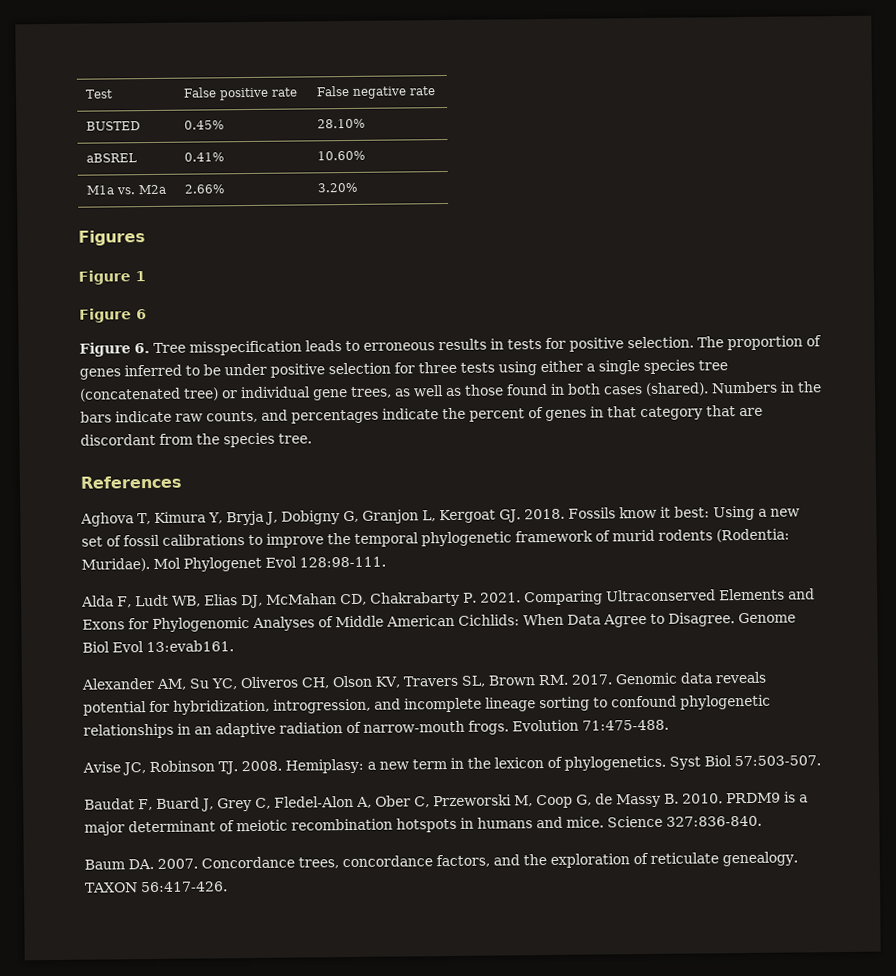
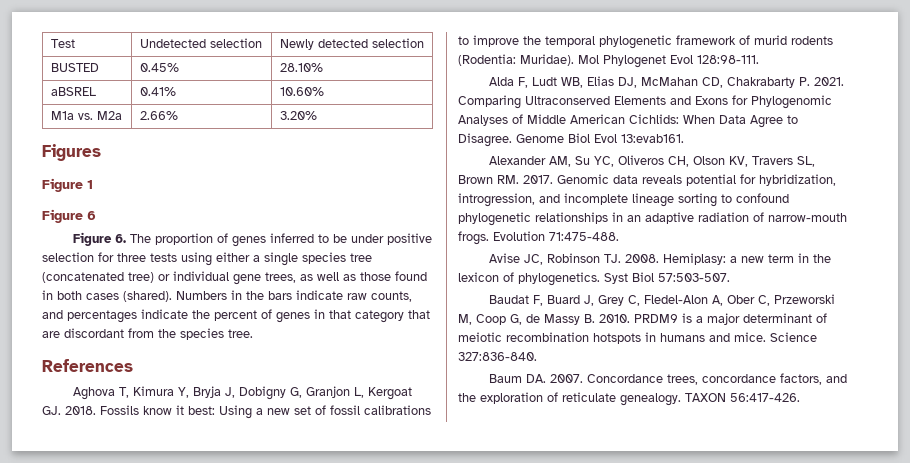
- Test | False positive rate | False negative rate
+ Test | Undetected selection | Newly detected selection
- Figure 6. Tree misspecification leads to erroneous results in tests for positive selection. The proportion of genes inferred to be under positive selection for three tests using either a single species tree (concatenated tree) or individual gene trees, as well as those found in both cases (shared).
+ Figure 6. The proportion of genes inferred to be under positive selection for three tests using either a single species tree (concatenated tree) or individual gene trees, as well as those found in both cases (shared).

